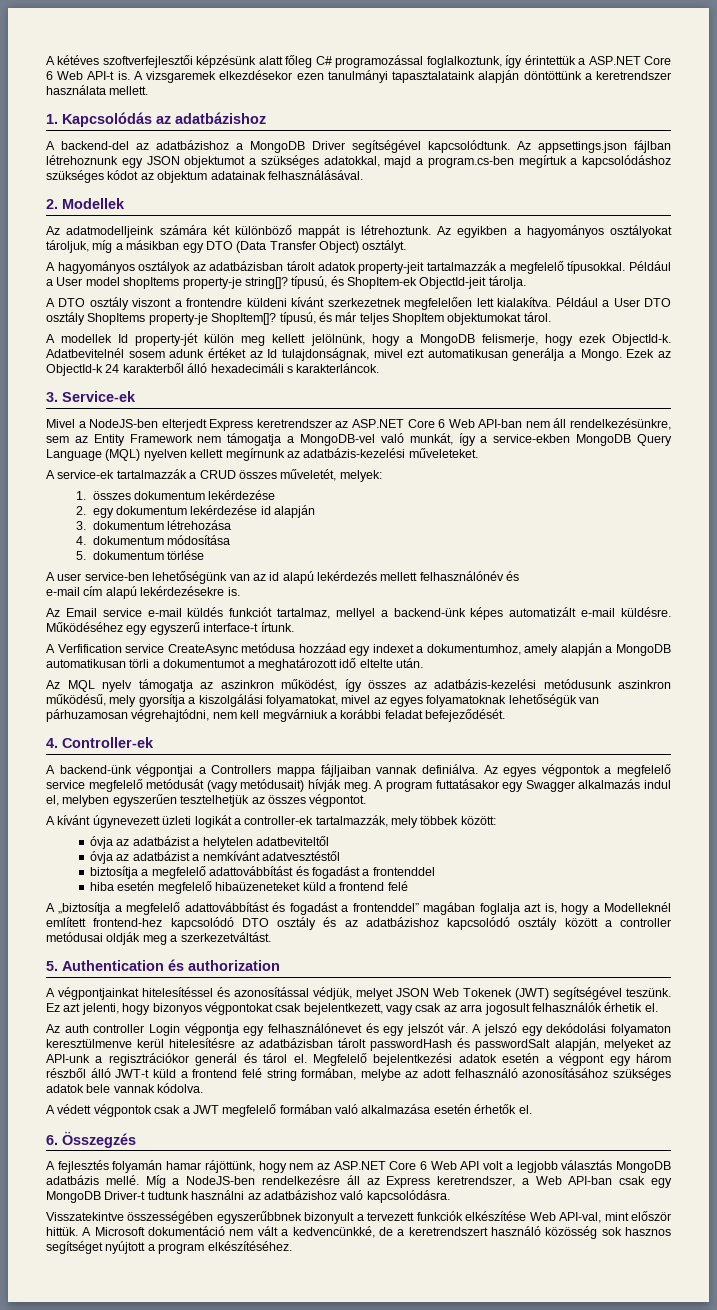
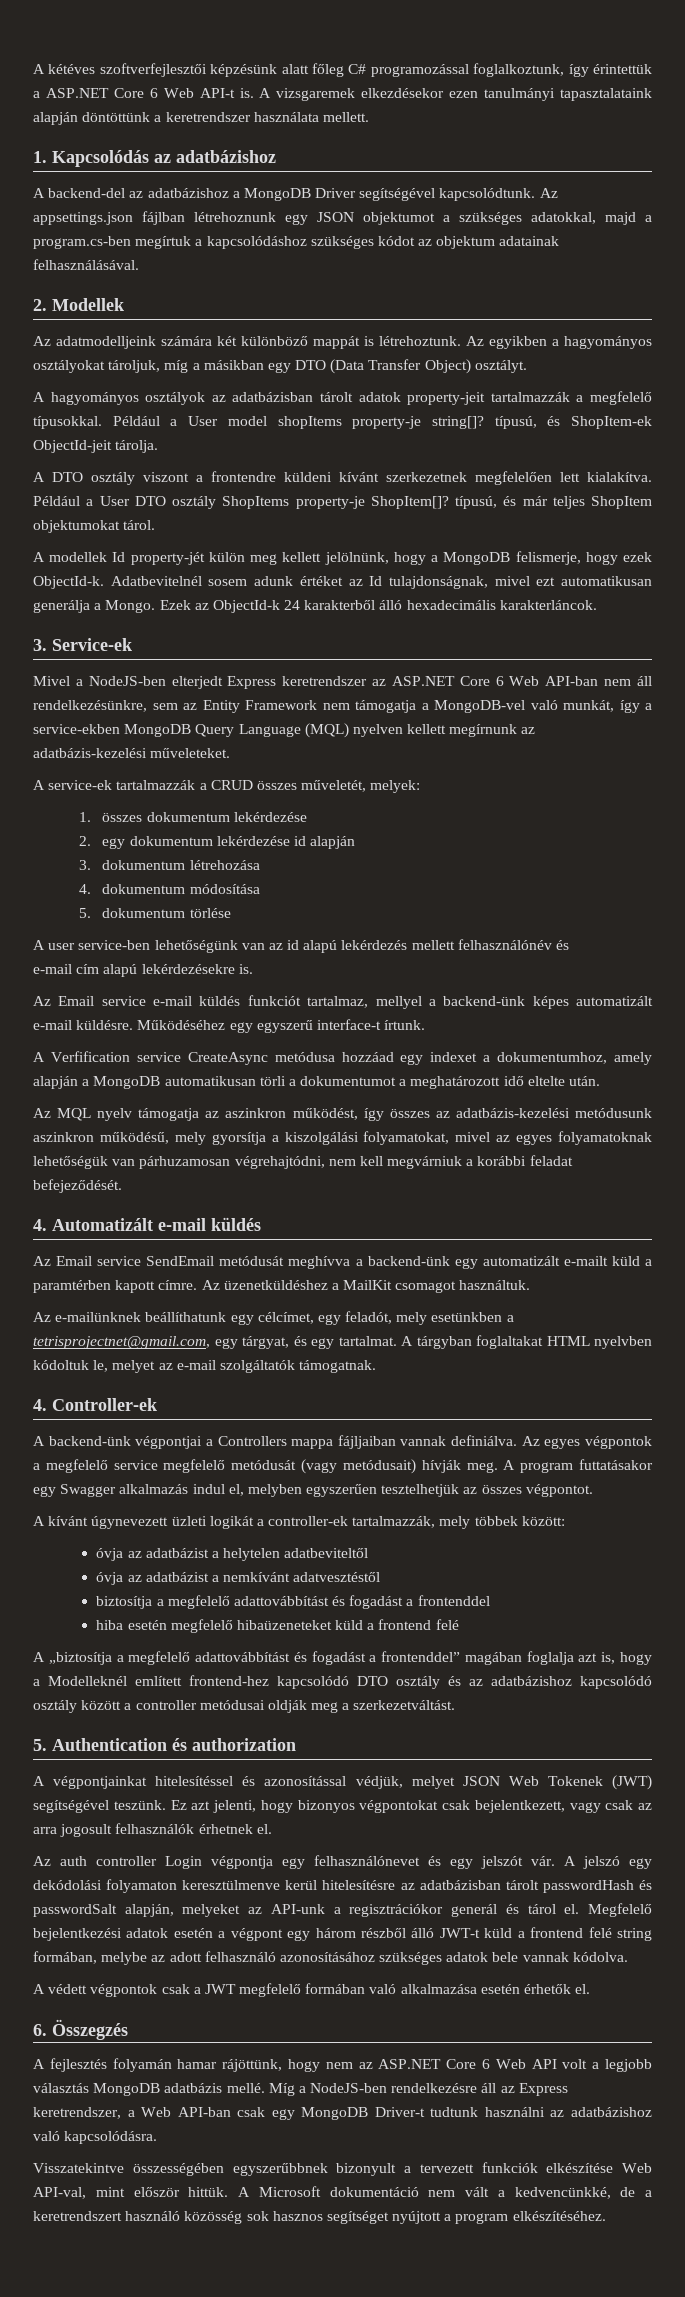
- Ezek az ObjectId-k 24 karakterből álló hexadecimáli s karakterláncok.
+ Ezek az ObjectId-k 24 karakterből álló hexadecimális karakterláncok.
+ 4. Automatizált e-mail küldés
+ Az Email service SendEmail metódusát meghívva a backend-ünk egy automatizált e-mailt küld a paramtérben kapott címre. Az üzenetküldéshez a MailKit csomagot használtuk.
+ Az e-mailünknek beállíthatunk egy célcímet, egy feladót, mely esetünkben a tetrisprojectnet@gmail.com, egy tárgyat, és egy tartalmat. A tárgyban foglaltakat HTML nyelvben kódoltuk le, melyet az e-mail szolgáltatók támogatnak.
- Ez azt jelenti, hogy bizonyos végpontokat csak bejelentkezett, vagy csak az arra jogosult felhasználók érhetik el.
+ Ez azt jelenti, hogy bizonyos végpontokat csak bejelentkezett, vagy csak az arra jogosult felhasználók érhetnek el.

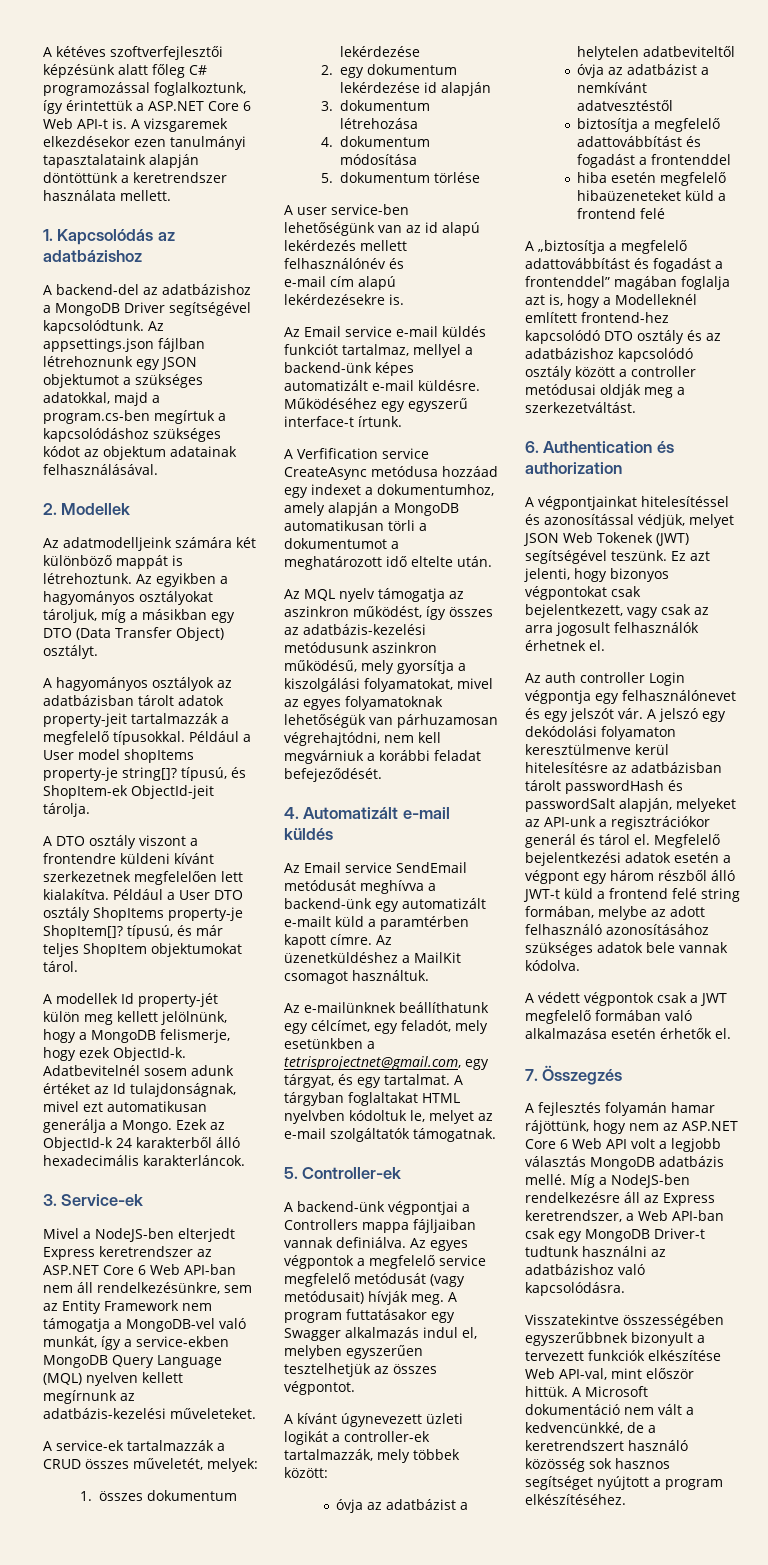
- 4. Controller-ek
+ 5. Controller-ek
- 5. Authentication és authorization
+ 6. Authentication és authorization
- 6. Összegzés
+ 7. Összegzés

